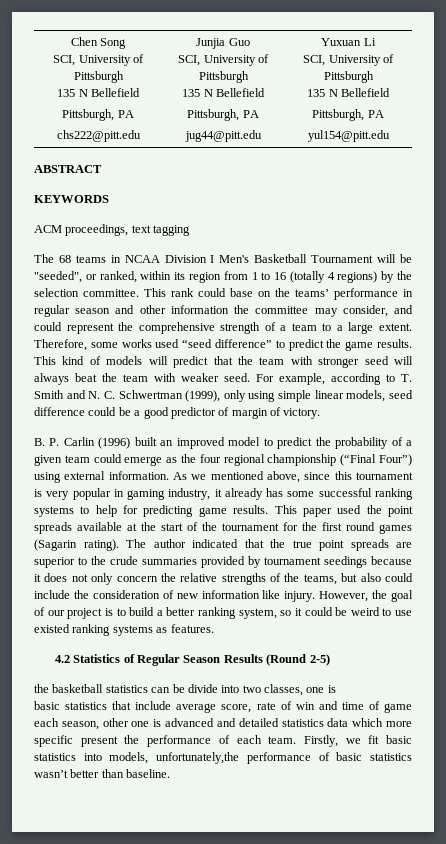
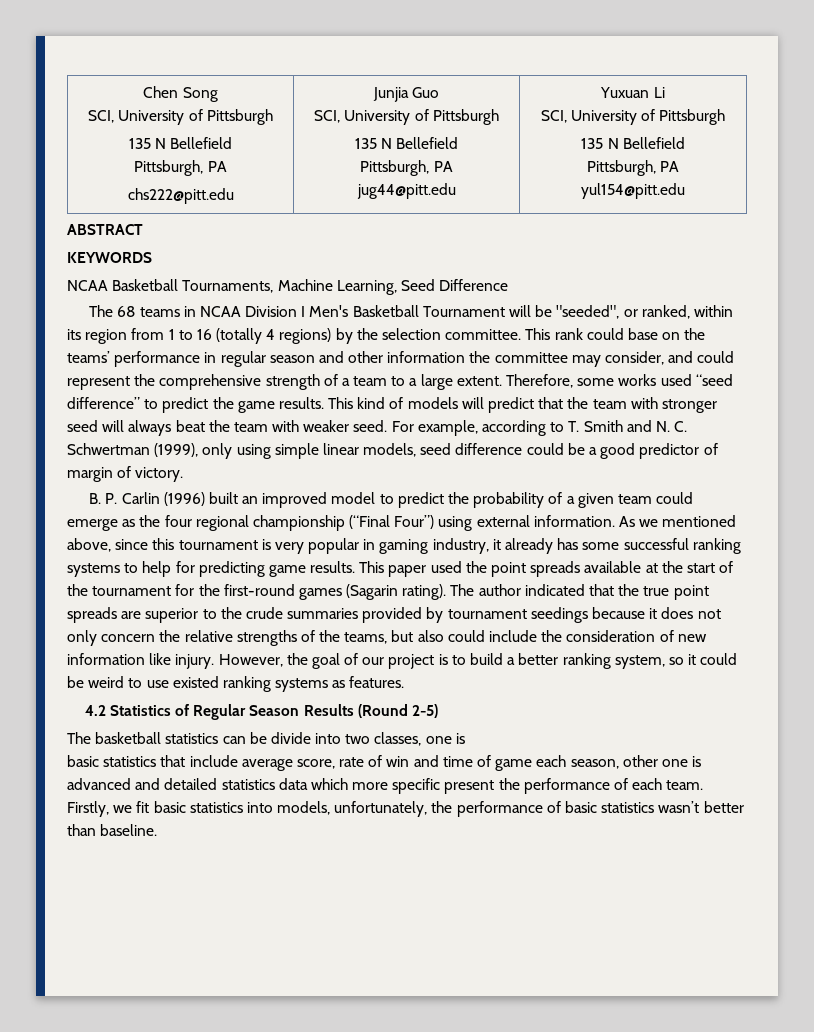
- ACM proceedings, text tagging
+ NCAA Basketball Tournaments, Machine Learning, Seed Difference
- This paper used the point spreads available at the start of the tournament for the first round games (Sagarin rating).
+ This paper used the point spreads available at the start of the tournament for the first-round games (Sagarin rating).
- the basketball statistics can be divide into two classes, one is
+ The basketball statistics can be divide into two classes, one is
- Firstly, we fit basic statistics into models, unfortunately,the performance of basic statistics wasn’t better than baseline.
+ Firstly, we fit basic statistics into models, unfortunately, the performance of basic statistics wasn’t better than baseline.

